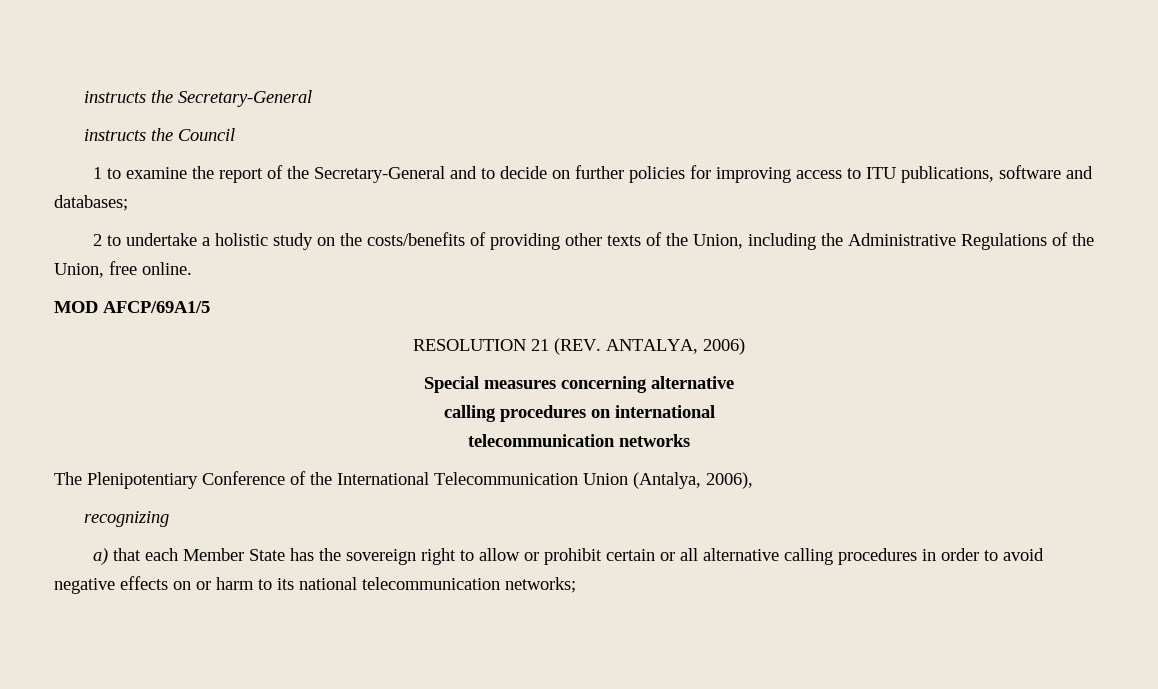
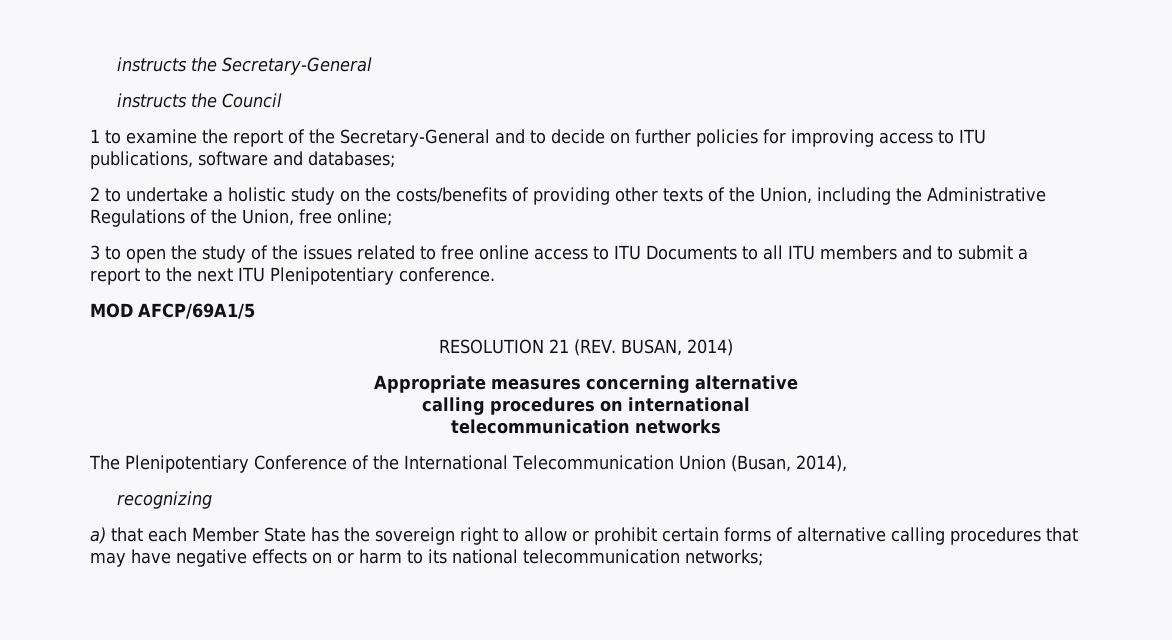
- 2 to undertake a holistic study on the costs/benefits of providing other texts of the Union, including the Administrative Regulations of the Union, free online.
+ 2 to undertake a holistic study on the costs/benefits of providing other texts of the Union, including the Administrative Regulations of the Union, free online;
+ 3 to open the study of the issues related to free online access to ITU Documents to all ITU members and to submit a report to the next ITU Plenipotentiary conference.
- RESOLUTION 21 (REV. ANTALYA, 2006)
- Special measures concerning alternative
+ RESOLUTION 21 (REV. BUSAN, 2014)
+ Appropriate measures concerning alternative
- The Plenipotentiary Conference of the International Telecommunication Union (Antalya, 2006),
+ The Plenipotentiary Conference of the International Telecommunication Union (Busan, 2014),
- a) that each Member State has the sovereign right to allow or prohibit certain or all alternative calling procedures in order to avoid negative effects on or harm to its national telecommunication networks;
+ a) that each Member State has the sovereign right to allow or prohibit certain forms of alternative calling procedures that may have negative effects on or harm to its national telecommunication networks;

